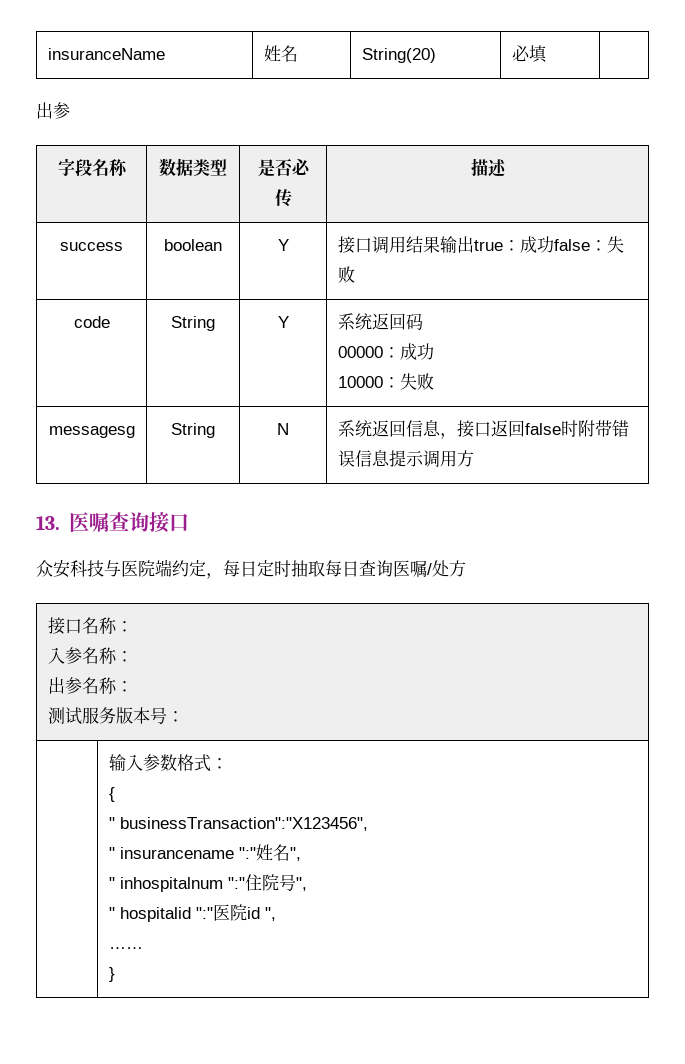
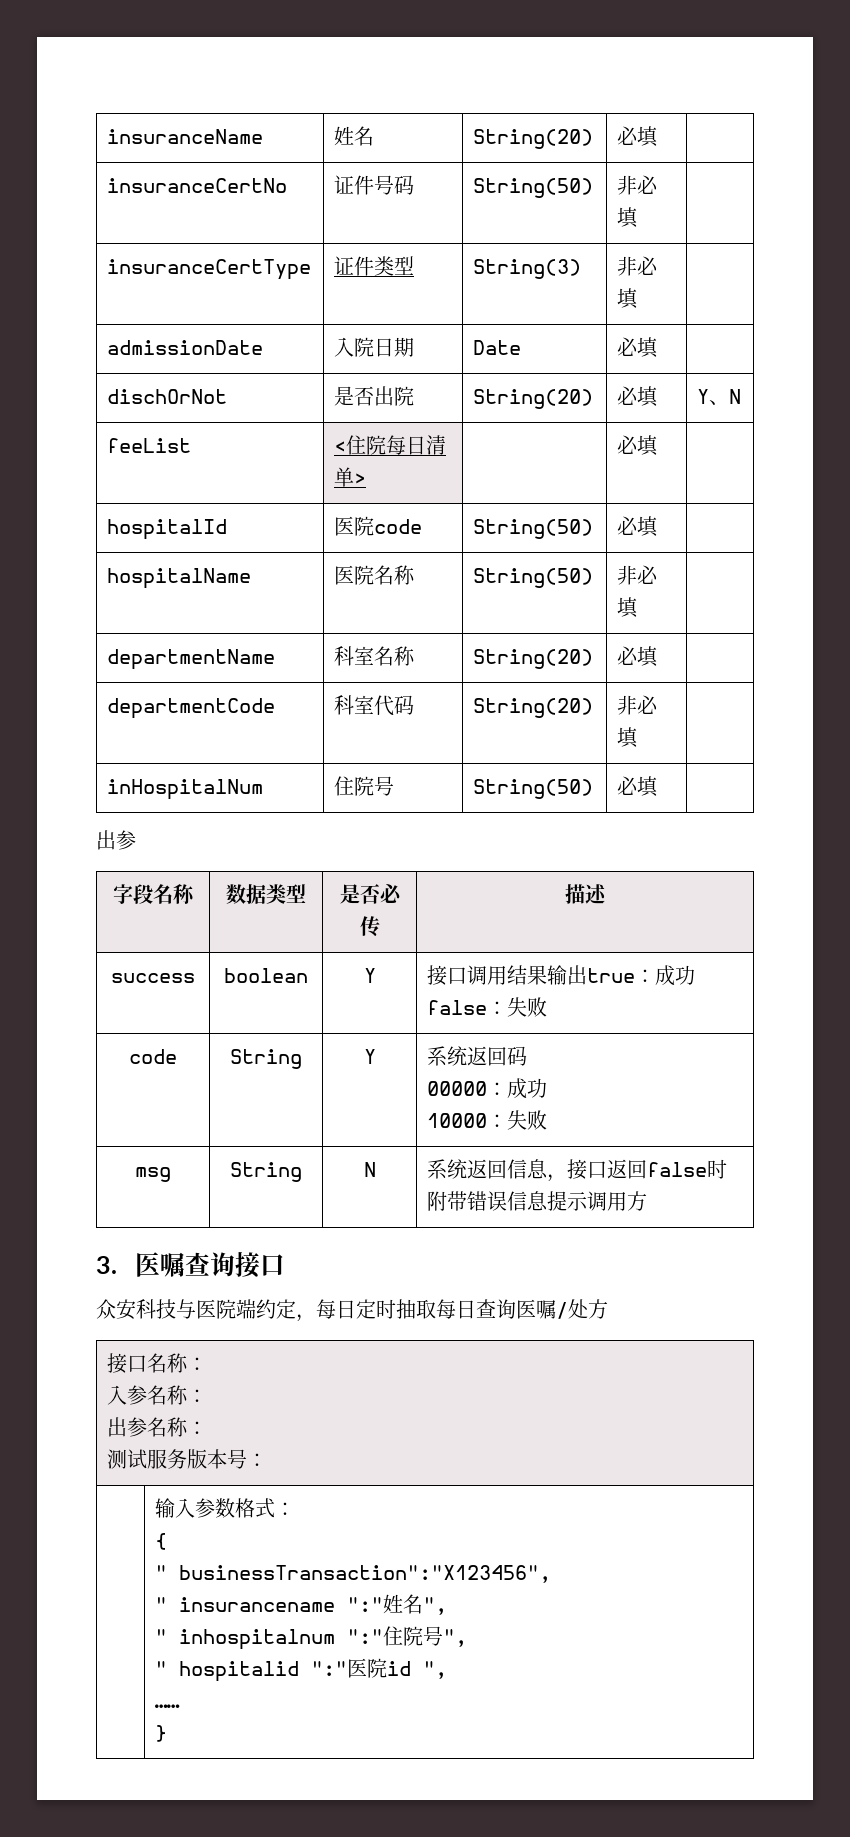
+ insuranceCertNo | 证件号码 | String(50) | 非必填 |
+ insuranceCertType | 证件类型 | String(3) | 非必填 |
+ admissionDate | 入院日期 | Date | 必填 |
+ dischOrNot | 是否出院 | String(20) | 必填 | Y、N
+ feeList | <住院每日清单> | | 必填 |
+ hospitalId | 医院code | String(50) | 必填 |
+ hospitalName | 医院名称 | String(50) | 非必填 |
+ departmentName | 科室名称 | String(20) | 必填 |
+ departmentCode | 科室代码 | String(20) | 非必填 |
+ inHospitalNum | 住院号 | String(50) | 必填 |
- messagesg | String | N | 系统返回信息，接口返回false时附带错误信息提示调用方
+ msg | String | N | 系统返回信息，接口返回false时附带错误信息提示调用方
- 13.医嘱查询接口
+ 3.医嘱查询接口

